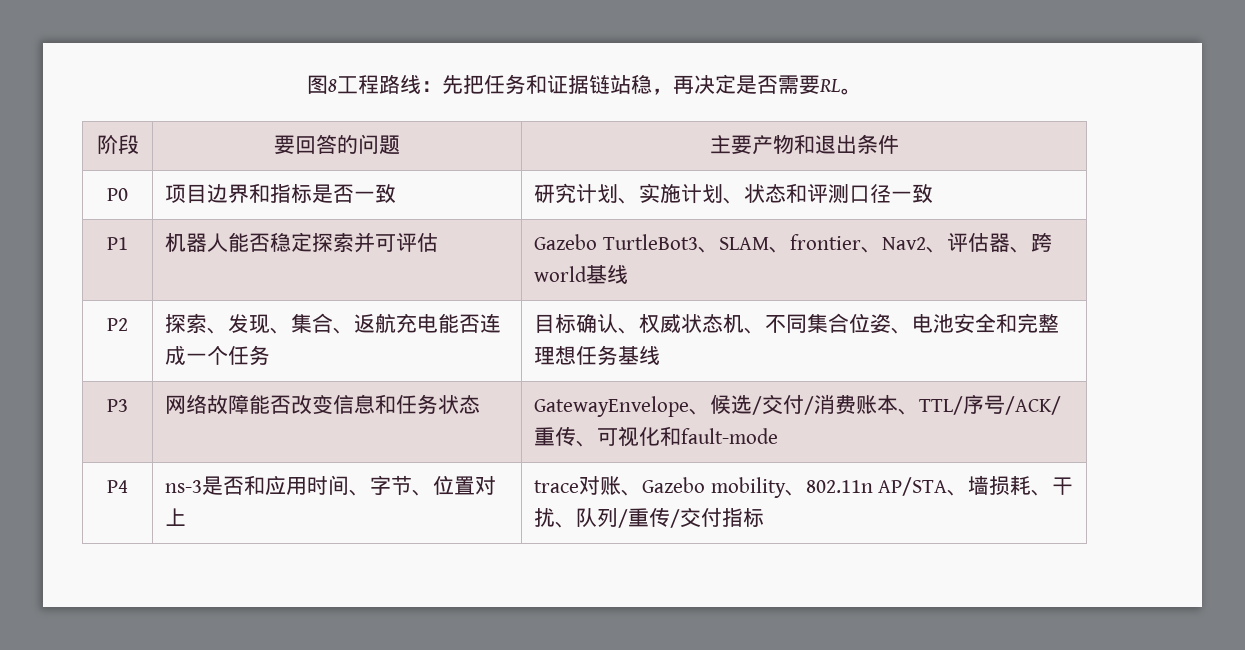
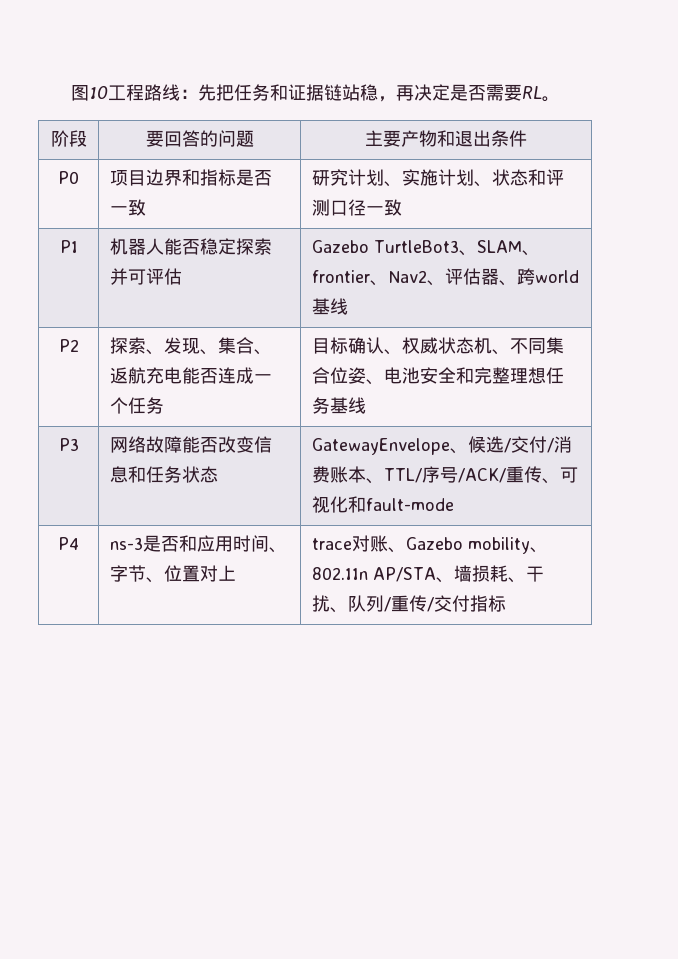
- 图8工程路线：先把任务和证据链站稳，再决定是否需要RL。
+ 图10工程路线：先把任务和证据链站稳，再决定是否需要RL。

